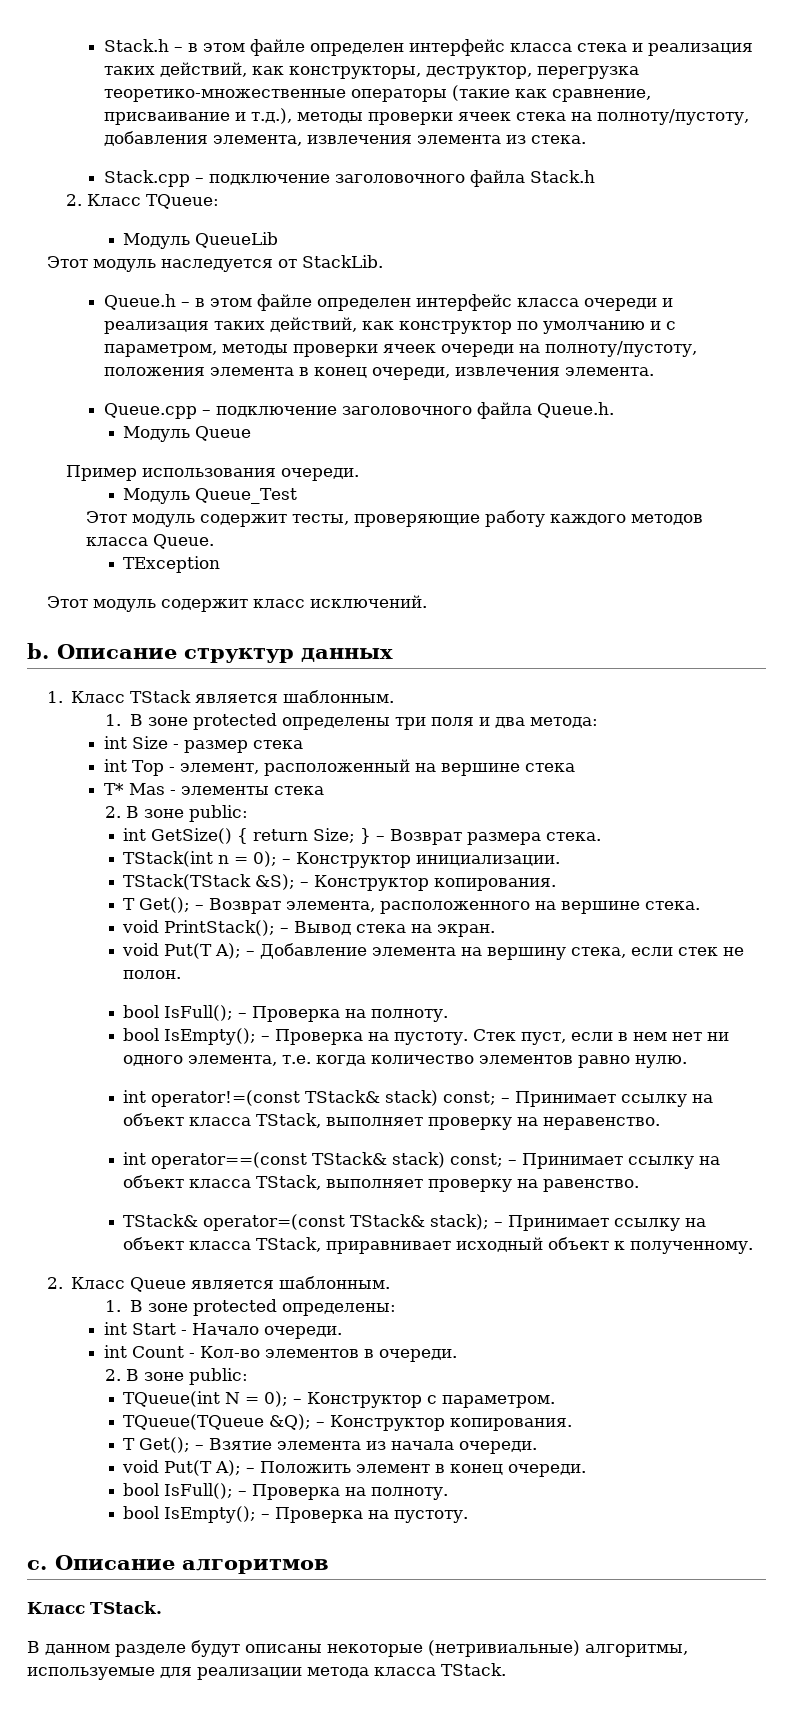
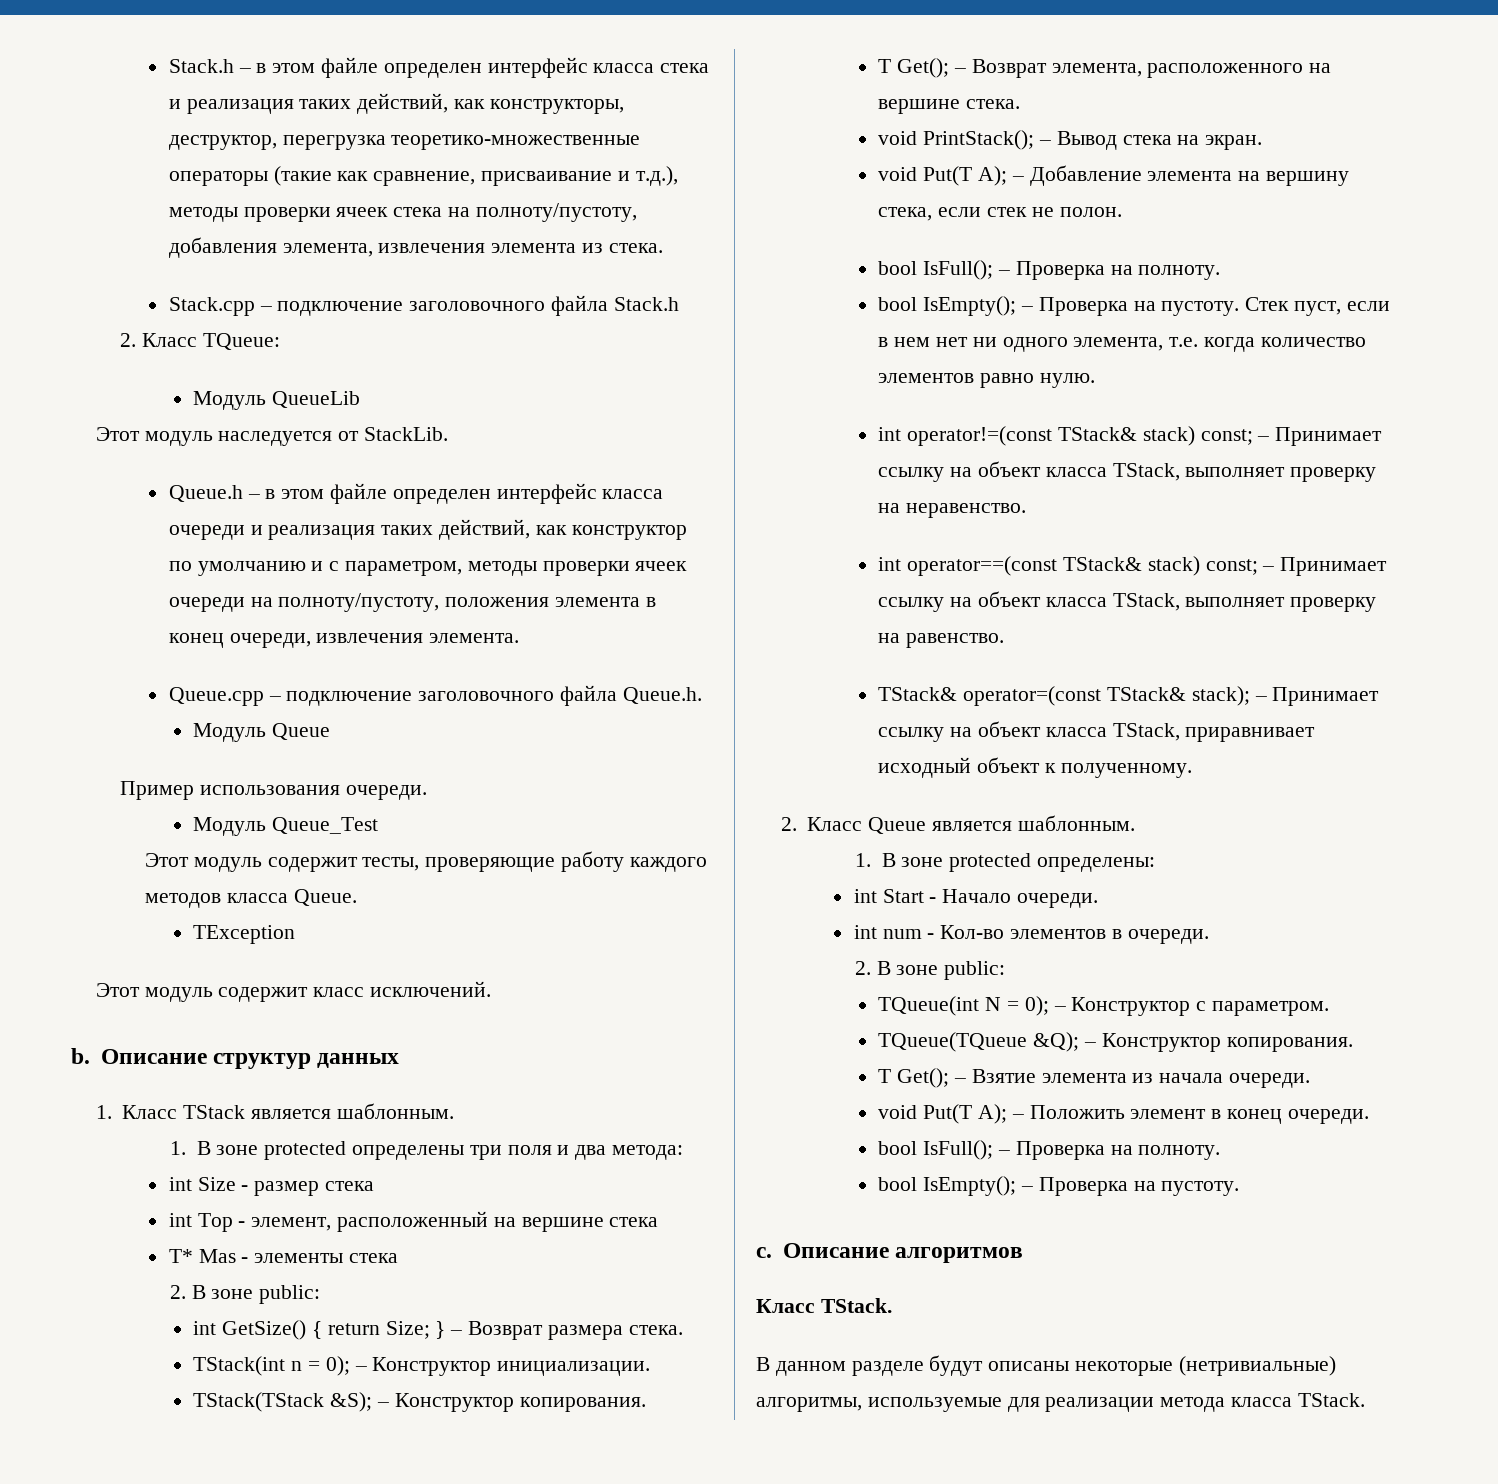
- int Count - Кол-во элементов в очереди.
+ int num - Кол-во элементов в очереди.

